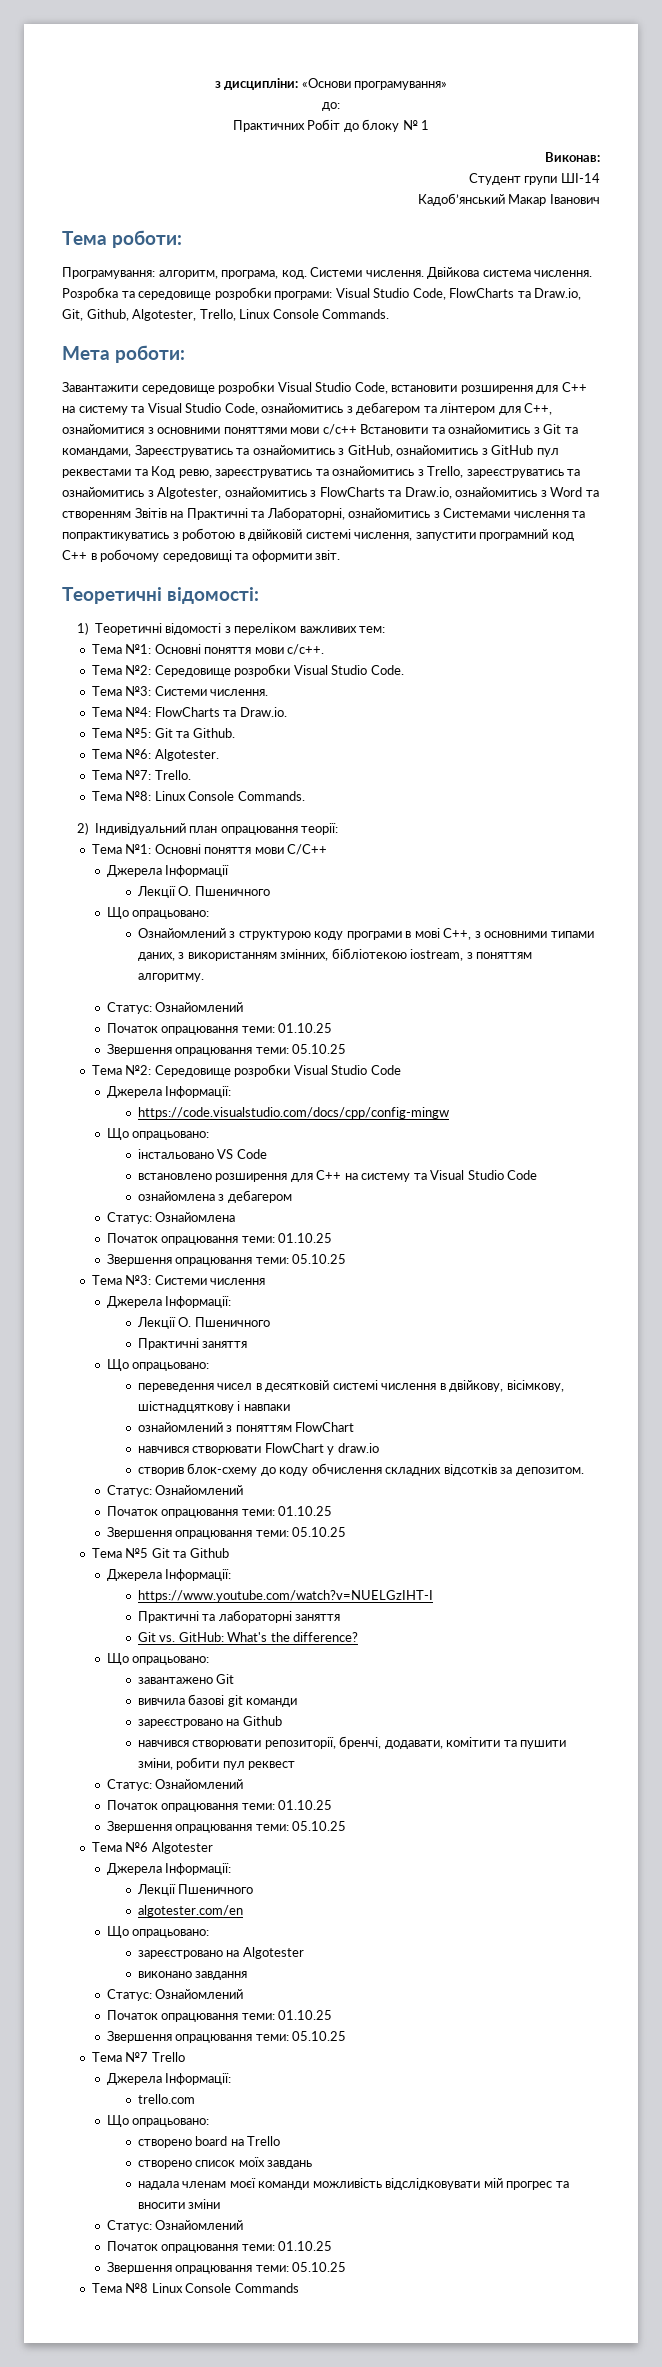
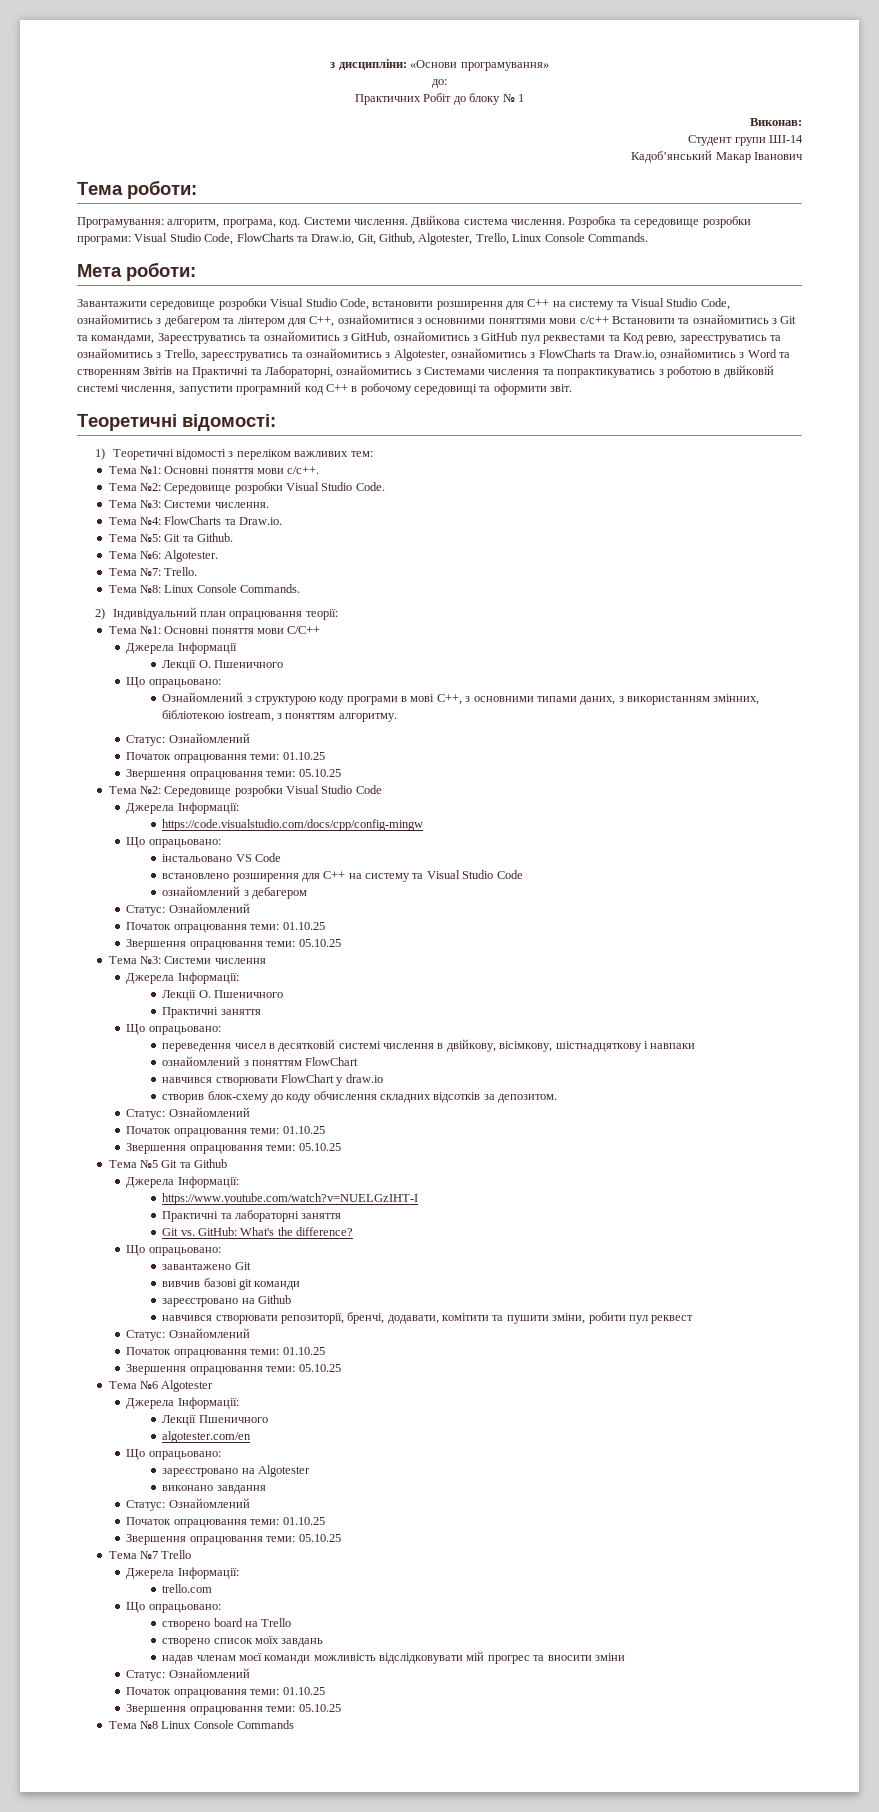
- ознайомлена з дебагером
- Статус: Ознайомлена
+ ознайомлений з дебагером
+ Статус: Ознайомлений
- вивчила базові git команди
+ вивчив базові git команди
- надала членам моєї команди можливість відслідковувати мій прогрес та вносити зміни
+ надав членам моєї команди можливість відслідковувати мій прогрес та вносити зміни

